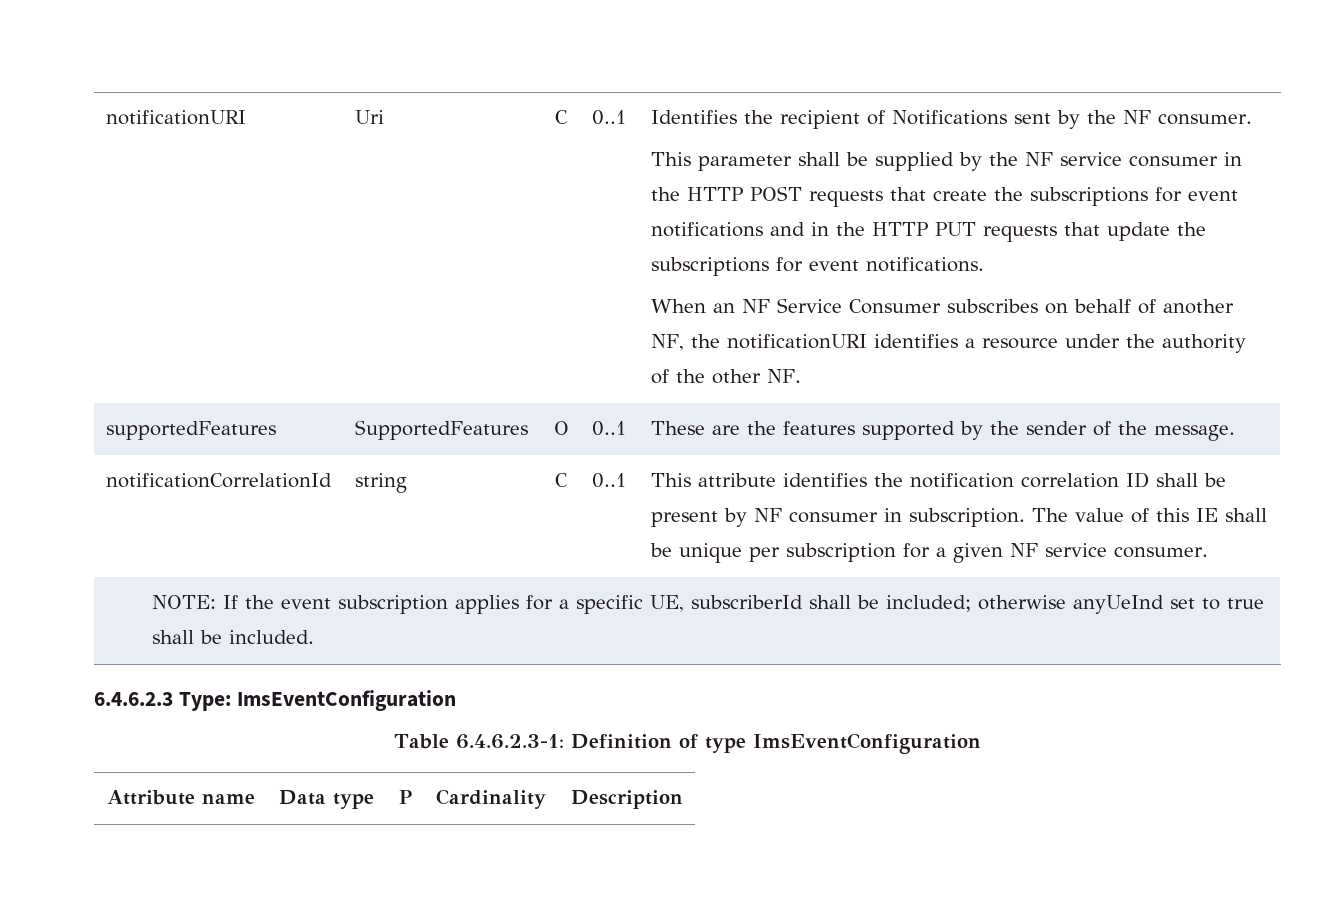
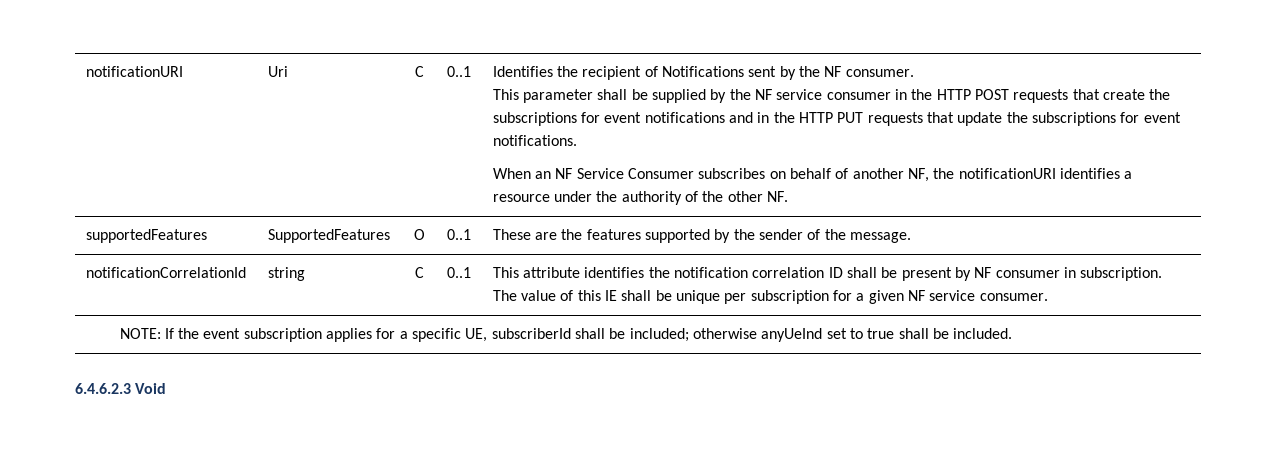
- 6.4.6.2.3 Type: ImsEventConfiguration
- Table 6.4.6.2.3-1: Definition of type ImsEventConfiguration
- Attribute name | Data type | P | Cardinality | Description
+ 6.4.6.2.3 Void

